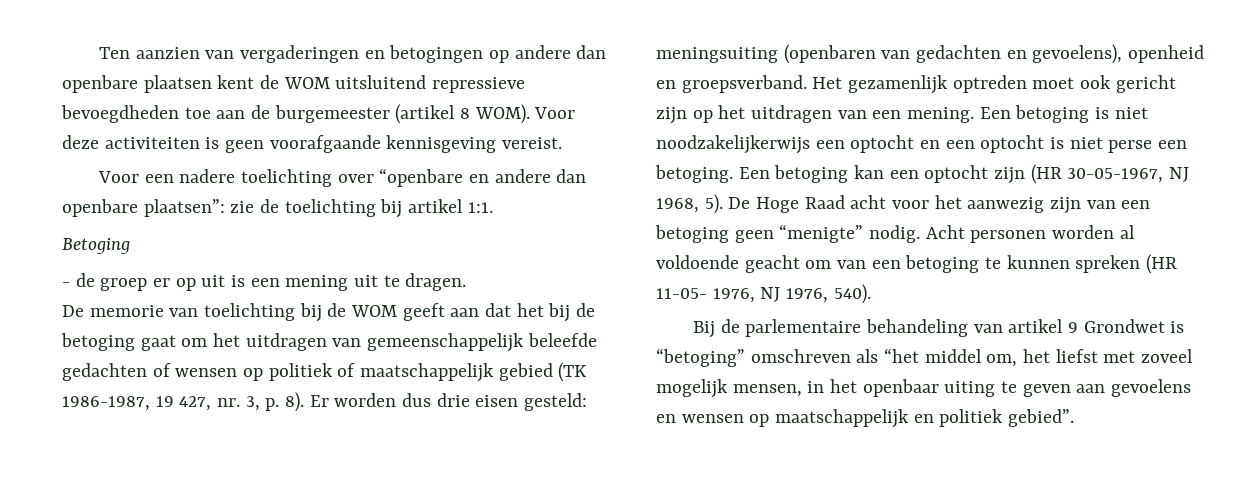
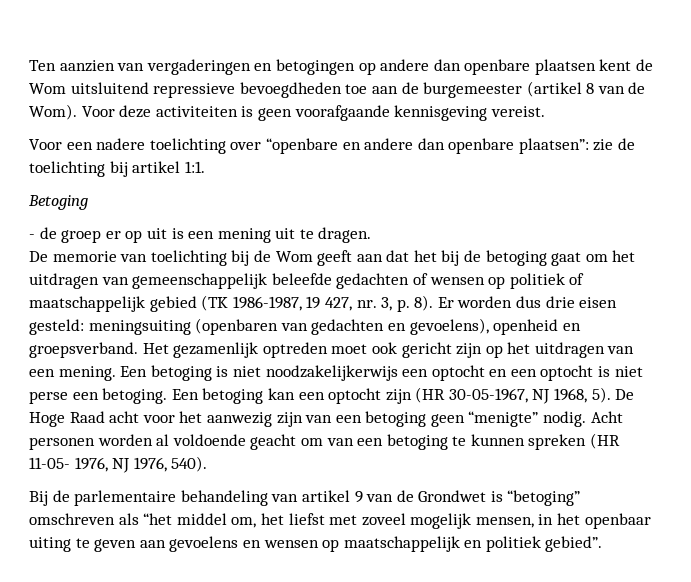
- Ten aanzien van vergaderingen en betogingen op andere dan openbare plaatsen kent de WOM uitsluitend repressieve bevoegdheden toe aan de burgemeester (artikel 8 WOM).
+ Ten aanzien van vergaderingen en betogingen op andere dan openbare plaatsen kent de Wom uitsluitend repressieve bevoegdheden toe aan de burgemeester (artikel 8 van de Wom).
- De memorie van toelichting bij de WOM geeft aan dat het bij de betoging gaat om het uitdragen van gemeenschappelijk beleefde gedachten of wensen op politiek of maatschappelijk gebied (TK 1986-1987, 19 427, nr. 3, p. 8).
+ De memorie van toelichting bij de Wom geeft aan dat het bij de betoging gaat om het uitdragen van gemeenschappelijk beleefde gedachten of wensen op politiek of maatschappelijk gebied (TK 1986-1987, 19 427, nr. 3, p. 8).
- Bij de parlementaire behandeling van artikel 9 Grondwet is “betoging” omschreven als “het middel om, het liefst met zoveel mogelijk mensen, in het openbaar uiting te geven aan gevoelens en wensen op maatschappelijk en politiek gebied”.
+ Bij de parlementaire behandeling van artikel 9 van de Grondwet is “betoging” omschreven als “het middel om, het liefst met zoveel mogelijk mensen, in het openbaar uiting te geven aan gevoelens en wensen op maatschappelijk en politiek gebied”.

